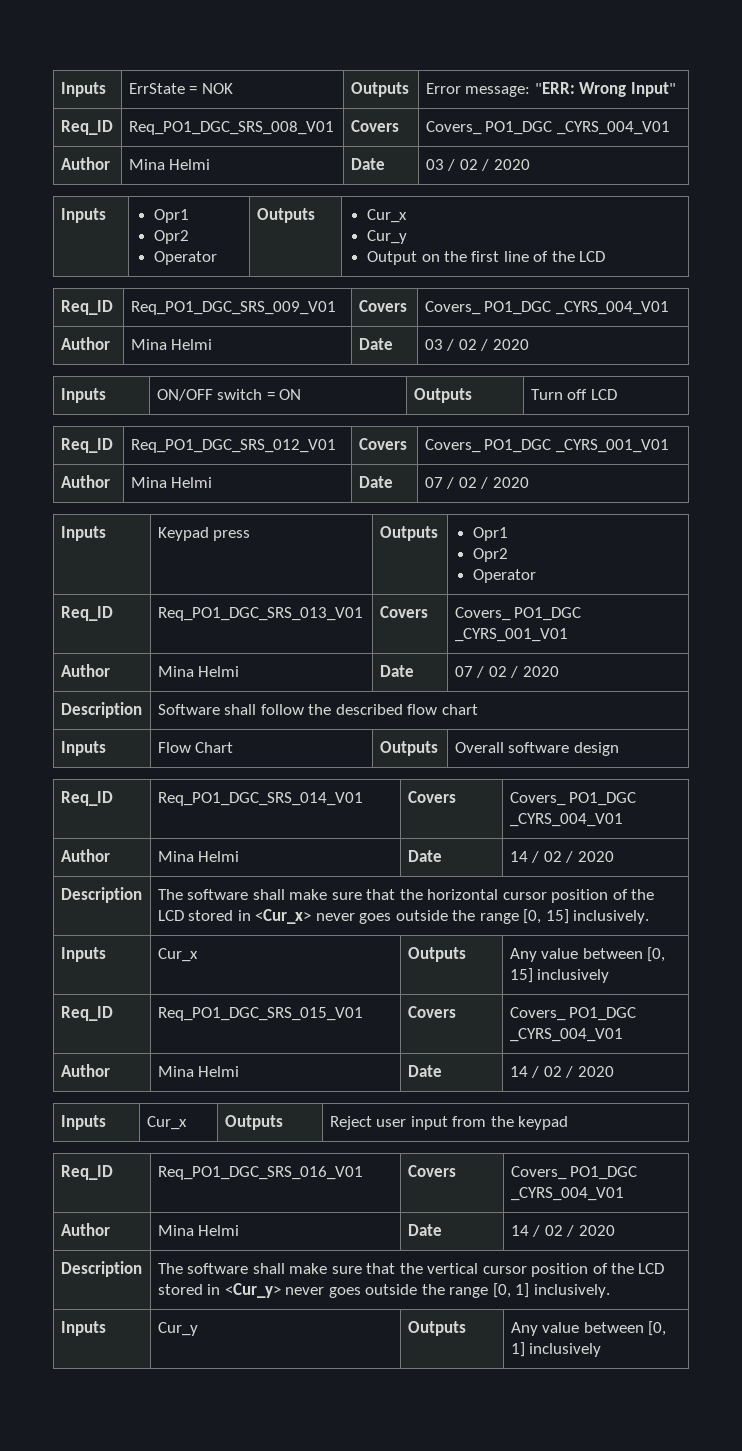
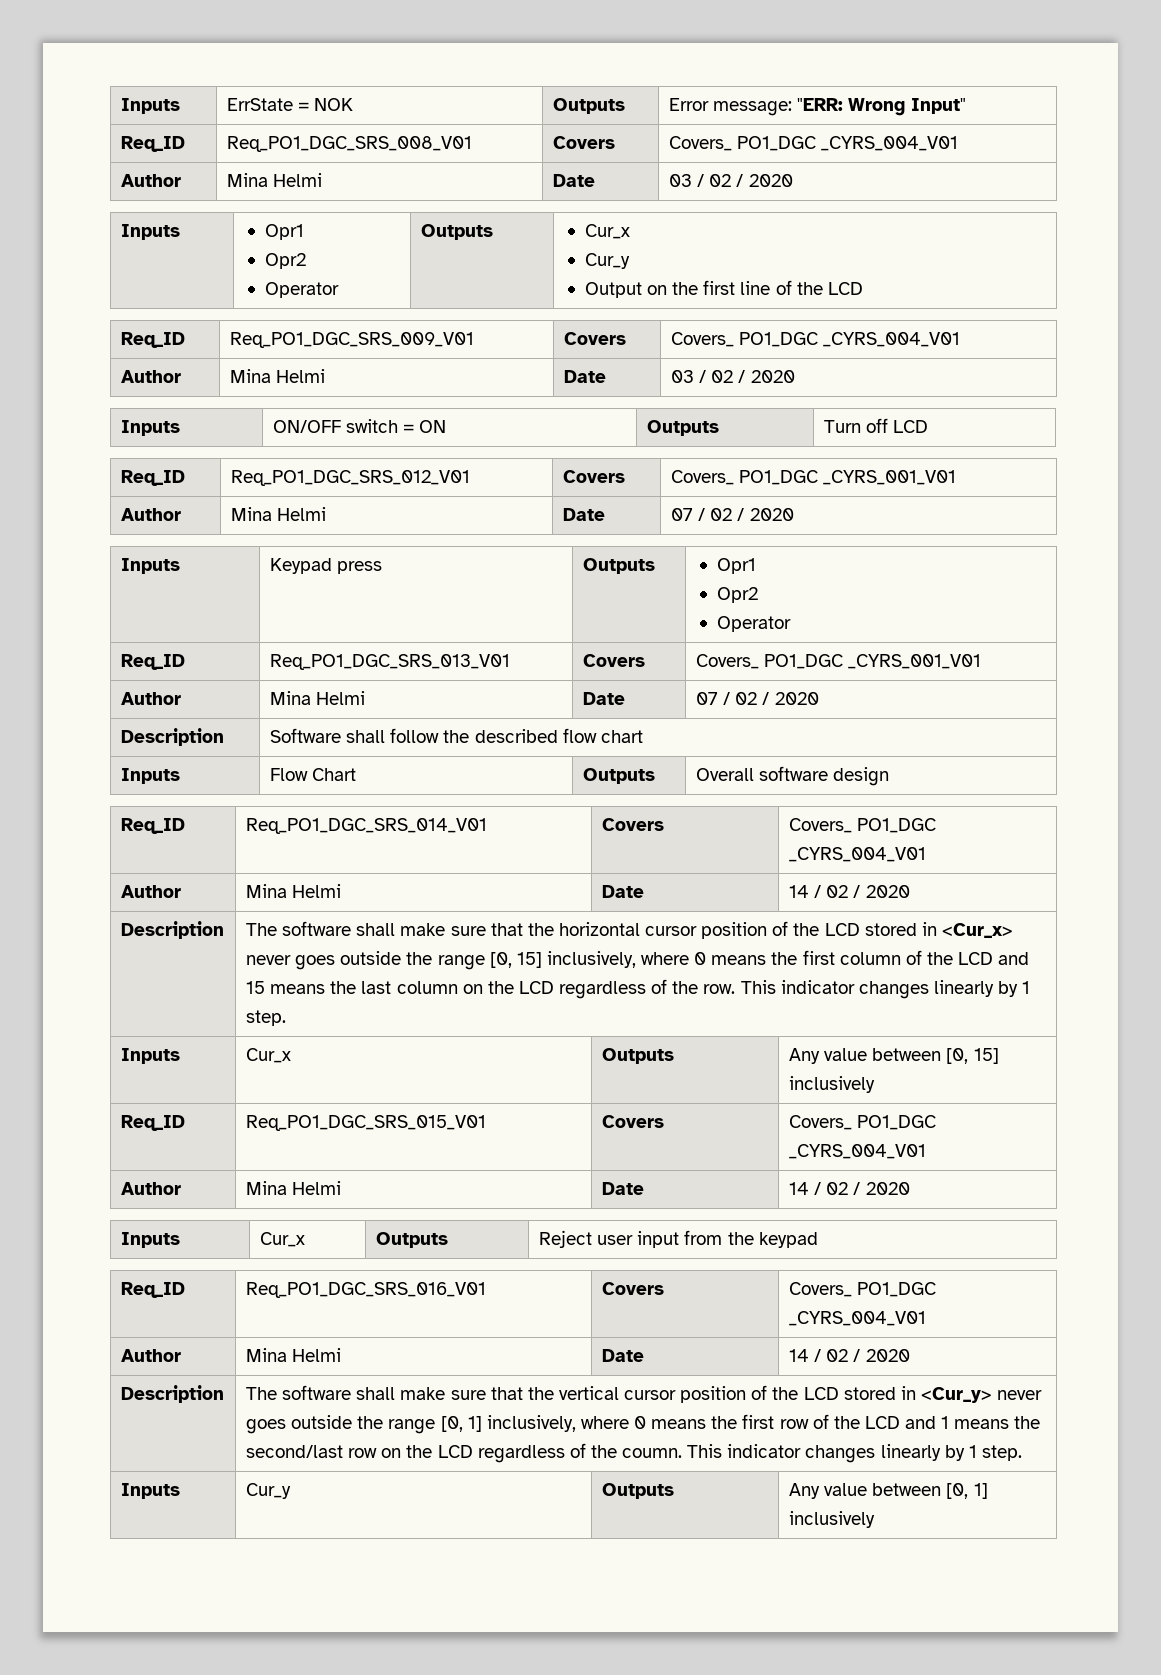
- The software shall make sure that the horizontal cursor position of the LCD stored in <Cur_x> never goes outside the range [0, 15] inclusively.
+ The software shall make sure that the horizontal cursor position of the LCD stored in <Cur_x> never goes outside the range [0, 15] inclusively, where 0 means the first column of the LCD and 15 means the last column on the LCD regardless of the row. This indicator changes linearly by 1 step.
- The software shall make sure that the vertical cursor position of the LCD stored in <Cur_y> never goes outside the range [0, 1] inclusively.
+ The software shall make sure that the vertical cursor position of the LCD stored in <Cur_y> never goes outside the range [0, 1] inclusively, where 0 means the first row of the LCD and 1 means the second/last row on the LCD regardless of the coumn. This indicator changes linearly by 1 step.

